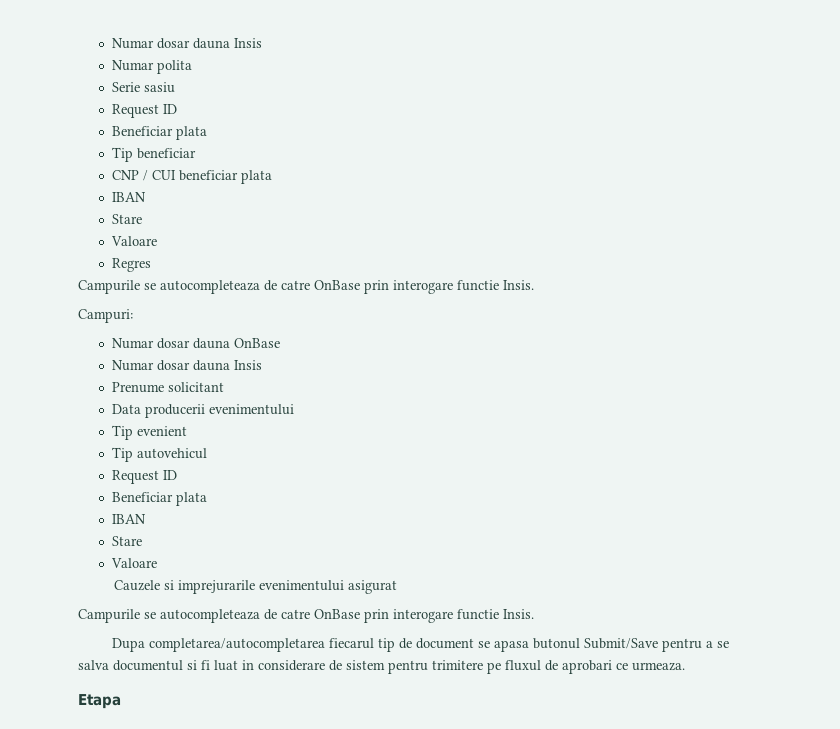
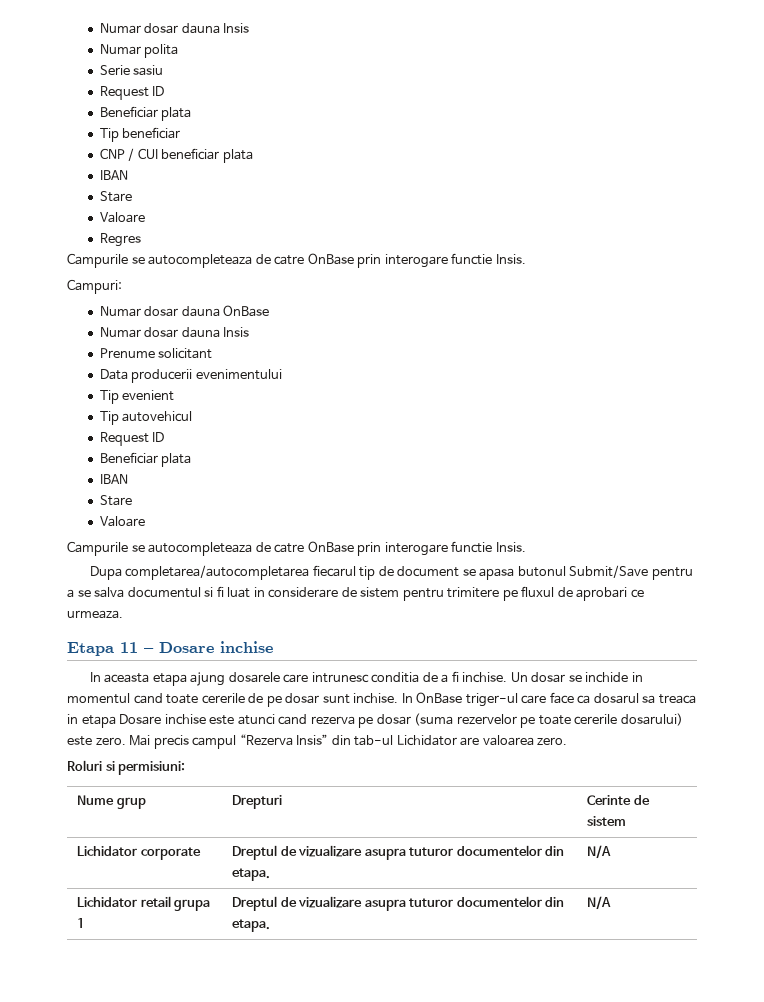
- Cauzele si imprejurarile evenimentului asigurat
- Etapa
+ Etapa 11 – Dosare inchise
+ In aceasta etapa ajung dosarele care intrunesc conditia de a fi inchise. Un dosar se inchide in momentul cand toate cererile de pe dosar sunt inchise. In OnBase triger-ul care face ca dosarul sa treaca in etapa Dosare inchise este atunci cand rezerva pe dosar (suma rezervelor pe toate cererile dosarului) este zero. Mai precis campul “Rezerva Insis” din tab-ul Lichidator are valoarea zero.
+ Roluri si permisiuni:
+ Nume grup | Drepturi | Cerinte de sistem
+ Lichidator corporate | Dreptul de vizualizare asupra tuturor documentelor din etapa. | N/A
+ Lichidator retail grupa 1 | Dreptul de vizualizare asupra tuturor documentelor din etapa. | N/A

